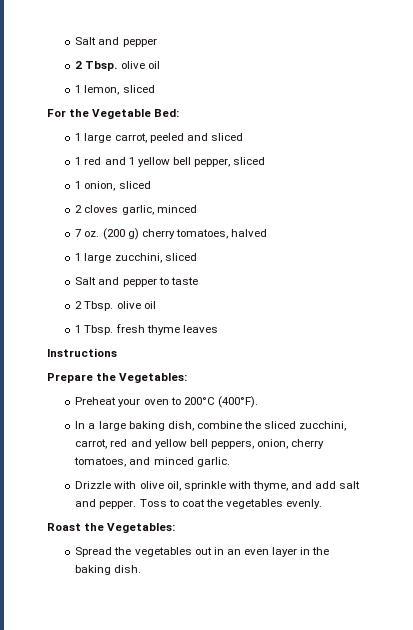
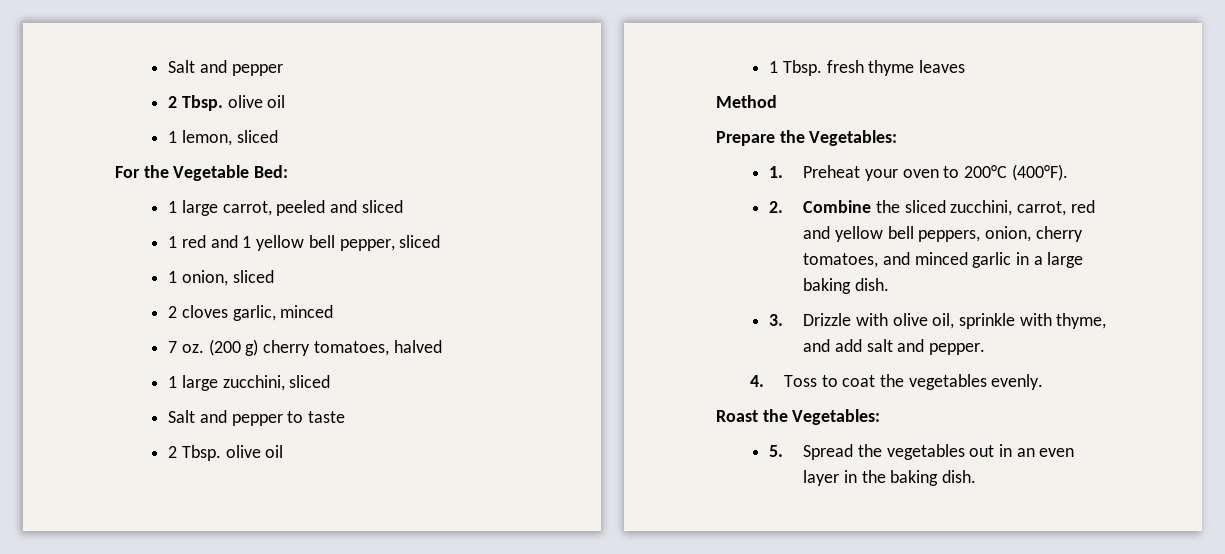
- Instructions
+ Method
- Preheat your oven to 200°C (400°F).
+ 1. Preheat your oven to 200°C (400°F).
- In a large baking dish, combine the sliced zucchini, carrot, red and yellow bell peppers, onion, cherry tomatoes, and minced garlic.
- Drizzle with olive oil, sprinkle with thyme, and add salt and pepper. Toss to coat the vegetables evenly.
+ 2. Combine the sliced zucchini, carrot, red and yellow bell peppers, onion, cherry tomatoes, and minced garlic in a large baking dish.
+ 3. Drizzle with olive oil, sprinkle with thyme, and add salt and pepper.
+ 4. Toss to coat the vegetables evenly.
- Spread the vegetables out in an even layer in the baking dish.
+ 5. Spread the vegetables out in an even layer in the baking dish.

